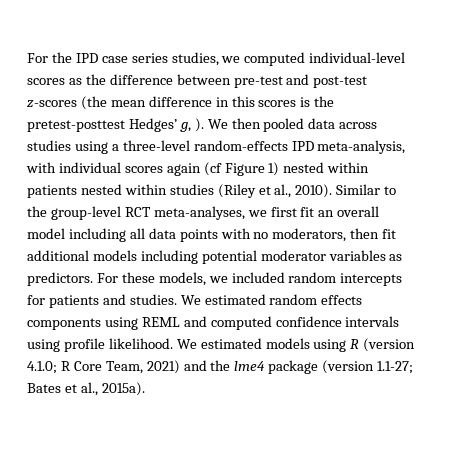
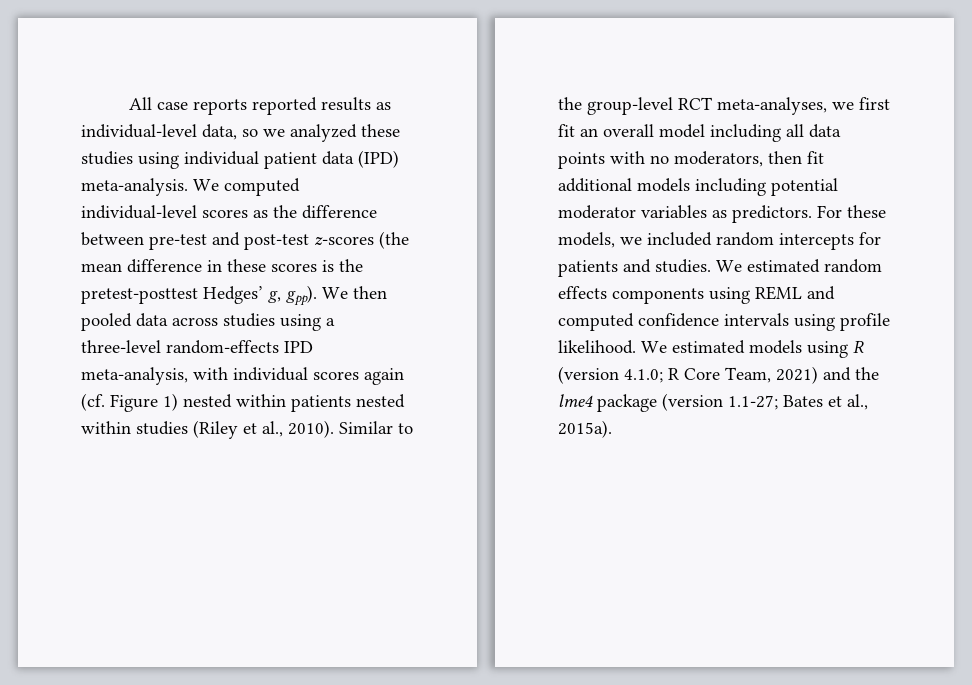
- For the IPD case series studies, we computed individual-level scores as the difference between pre-test and post-test z-scores (the mean difference in this scores is the pretest-posttest Hedges’ g, ).
+ All case reports reported results as individual-level data, so we analyzed these studies using individual patient data (IPD) meta-analysis. We computed individual-level scores as the difference between pre-test and post-test z-scores (the mean difference in these scores is the pretest-posttest Hedges’ g, gpp).
- We then pooled data across studies using a three-level random-effects IPD meta-analysis, with individual scores again (cf Figure 1) nested within patients nested within studies (Riley et al., 2010).
+ We then pooled data across studies using a three-level random-effects IPD meta-analysis, with individual scores again (cf. Figure 1) nested within patients nested within studies (Riley et al., 2010).

